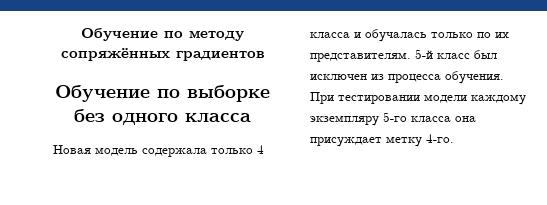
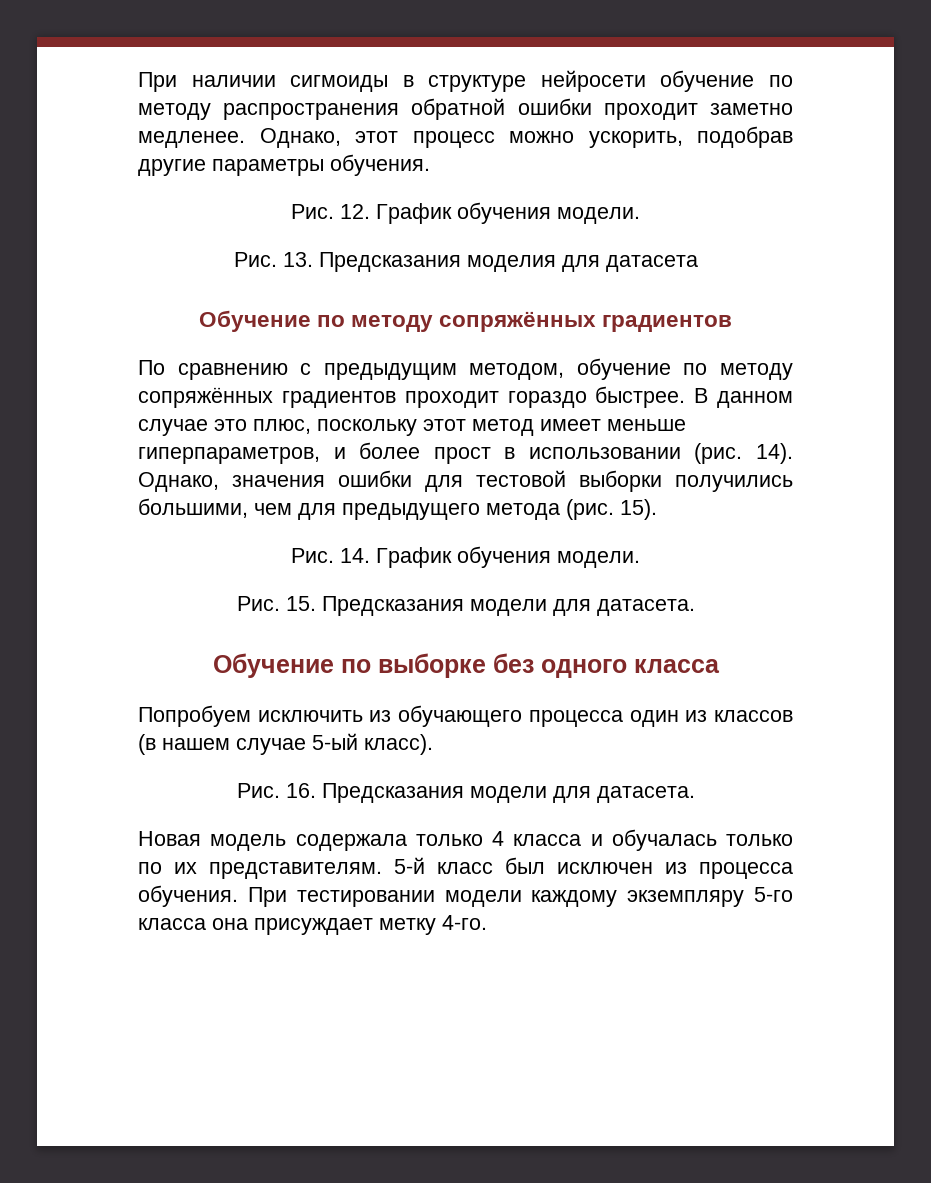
+ При наличии сигмоиды в структуре нейросети обучение по методу распространения обратной ошибки проходит заметно медленее. Однако, этот процесс можно ускорить, подобрав другие параметры обучения.
+ Рис. 12. График обучения модели.
+ Рис. 13. Предсказания моделия для датасета
+ По сравнению с предыдущим методом, обучение по методу сопряжённых градиентов проходит гораздо быстрее. В данном случае это плюс, поскольку этот метод имеет меньше гиперпараметров, и более прост в использовании (рис. 14). Однако, значения ошибки для тестовой выборки получились большими, чем для предыдущего метода (рис. 15).
+ Рис. 14. График обучения модели.
+ Рис. 15. Предсказания модели для датасета.
+ Попробуем исключить из обучающего процесса один из классов (в нашем случае 5-ый класс).
+ Рис. 16. Предсказания модели для датасета.

